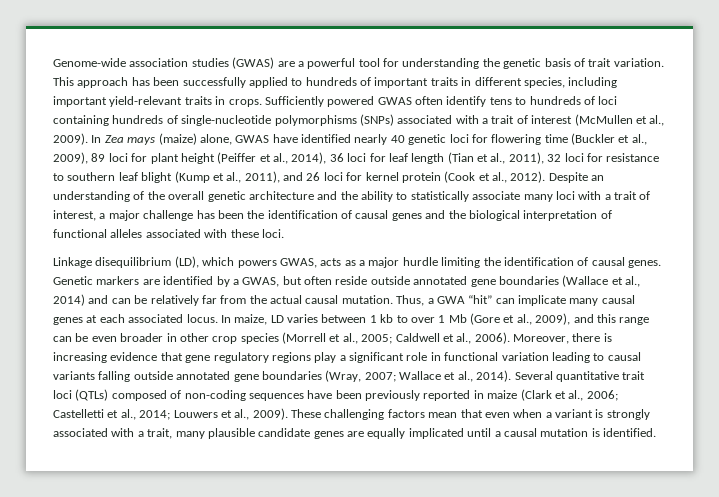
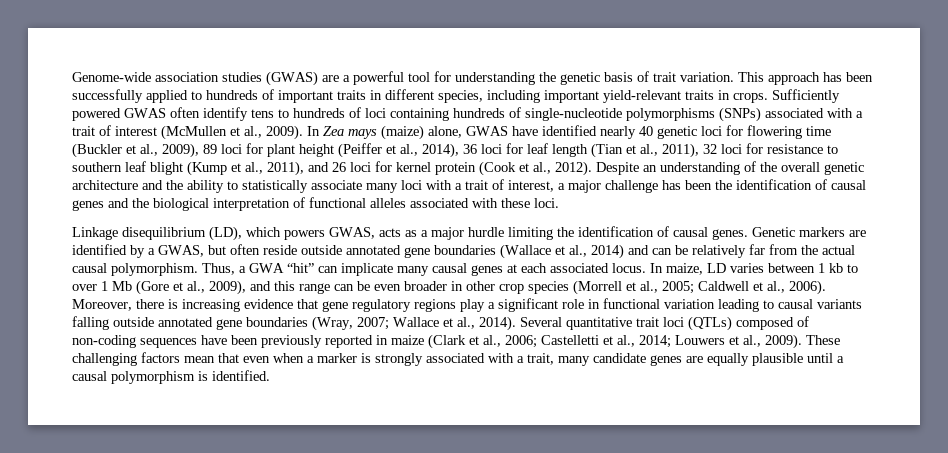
- Genetic markers are identified by a GWAS, but often reside outside annotated gene boundaries (Wallace et al., 2014) and can be relatively far from the actual causal mutation.
+ Genetic markers are identified by a GWAS, but often reside outside annotated gene boundaries (Wallace et al., 2014) and can be relatively far from the actual causal polymorphism.
- These challenging factors mean that even when a variant is strongly associated with a trait, many plausible candidate genes are equally implicated until a causal mutation is identified.
+ These challenging factors mean that even when a marker is strongly associated with a trait, many candidate genes are equally plausible until a causal polymorphism is identified.

